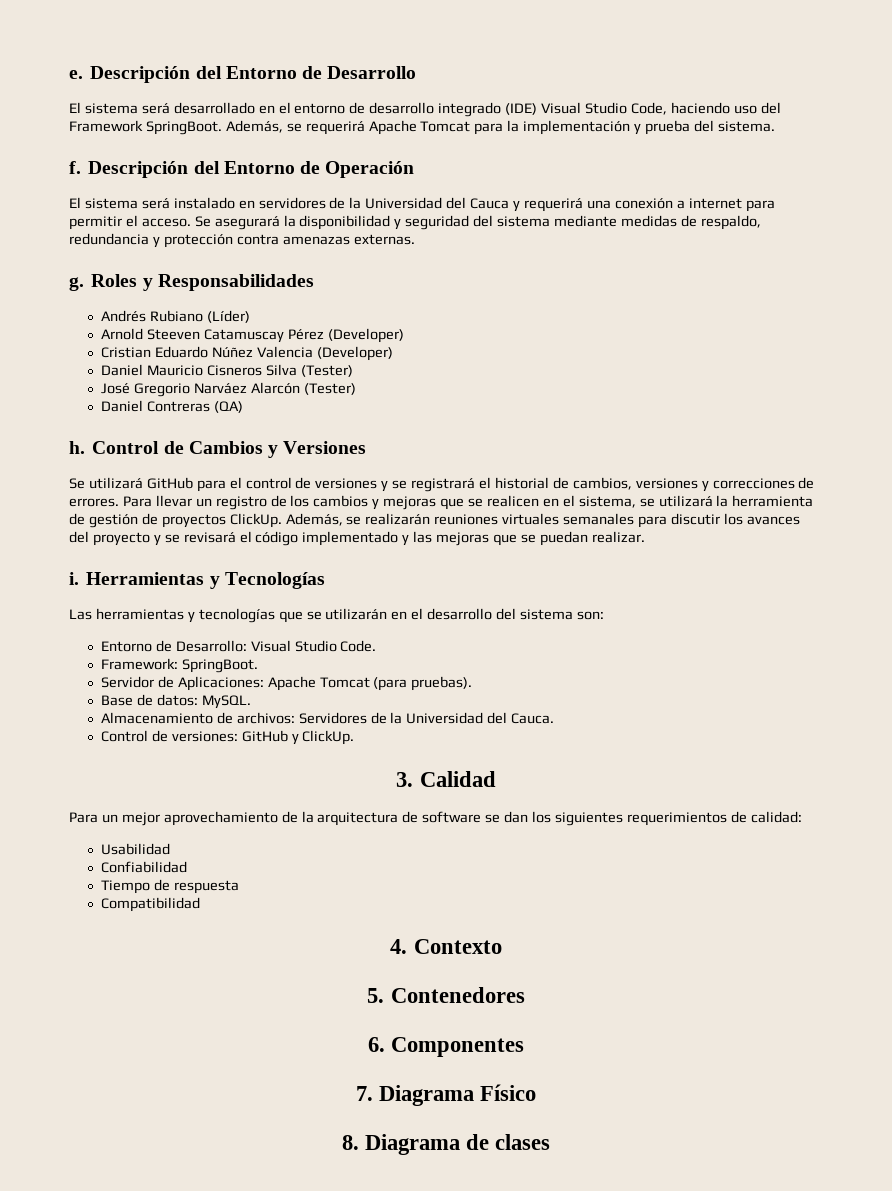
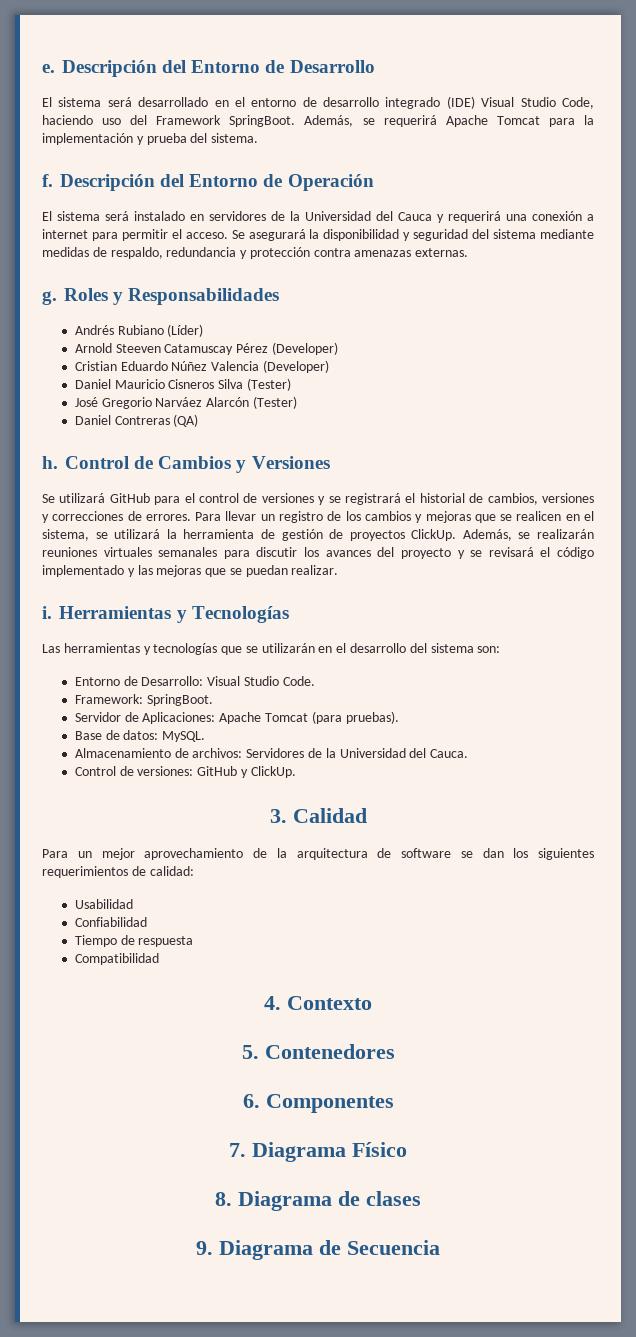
+ 9. Diagrama de Secuencia

